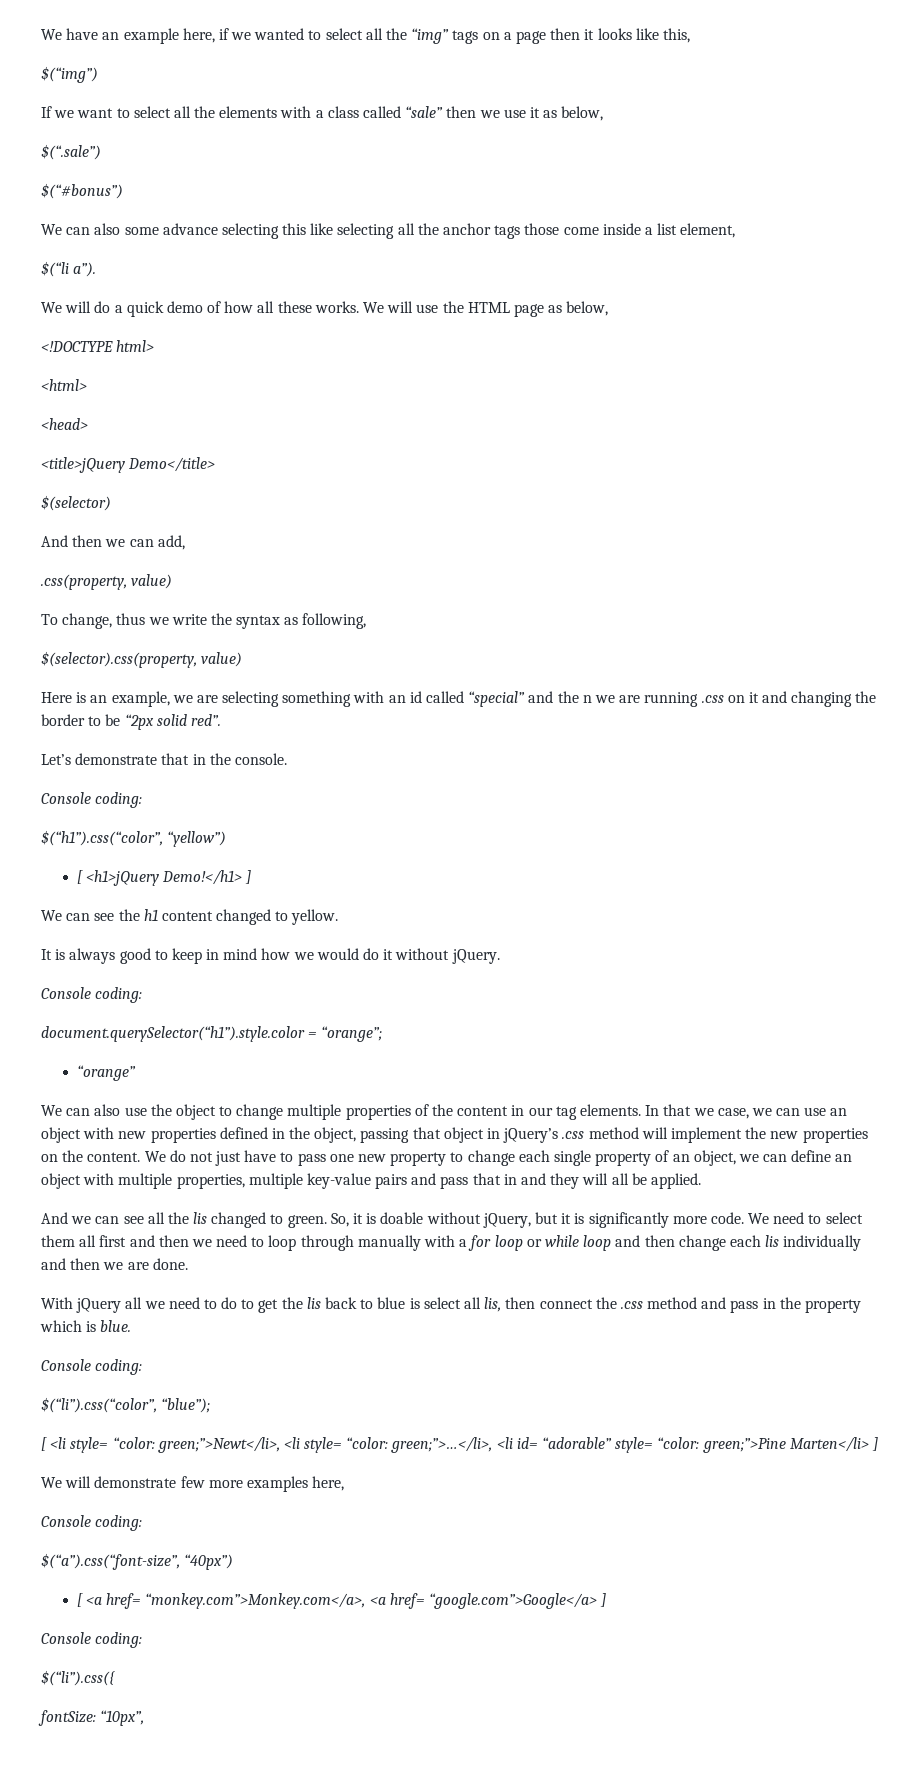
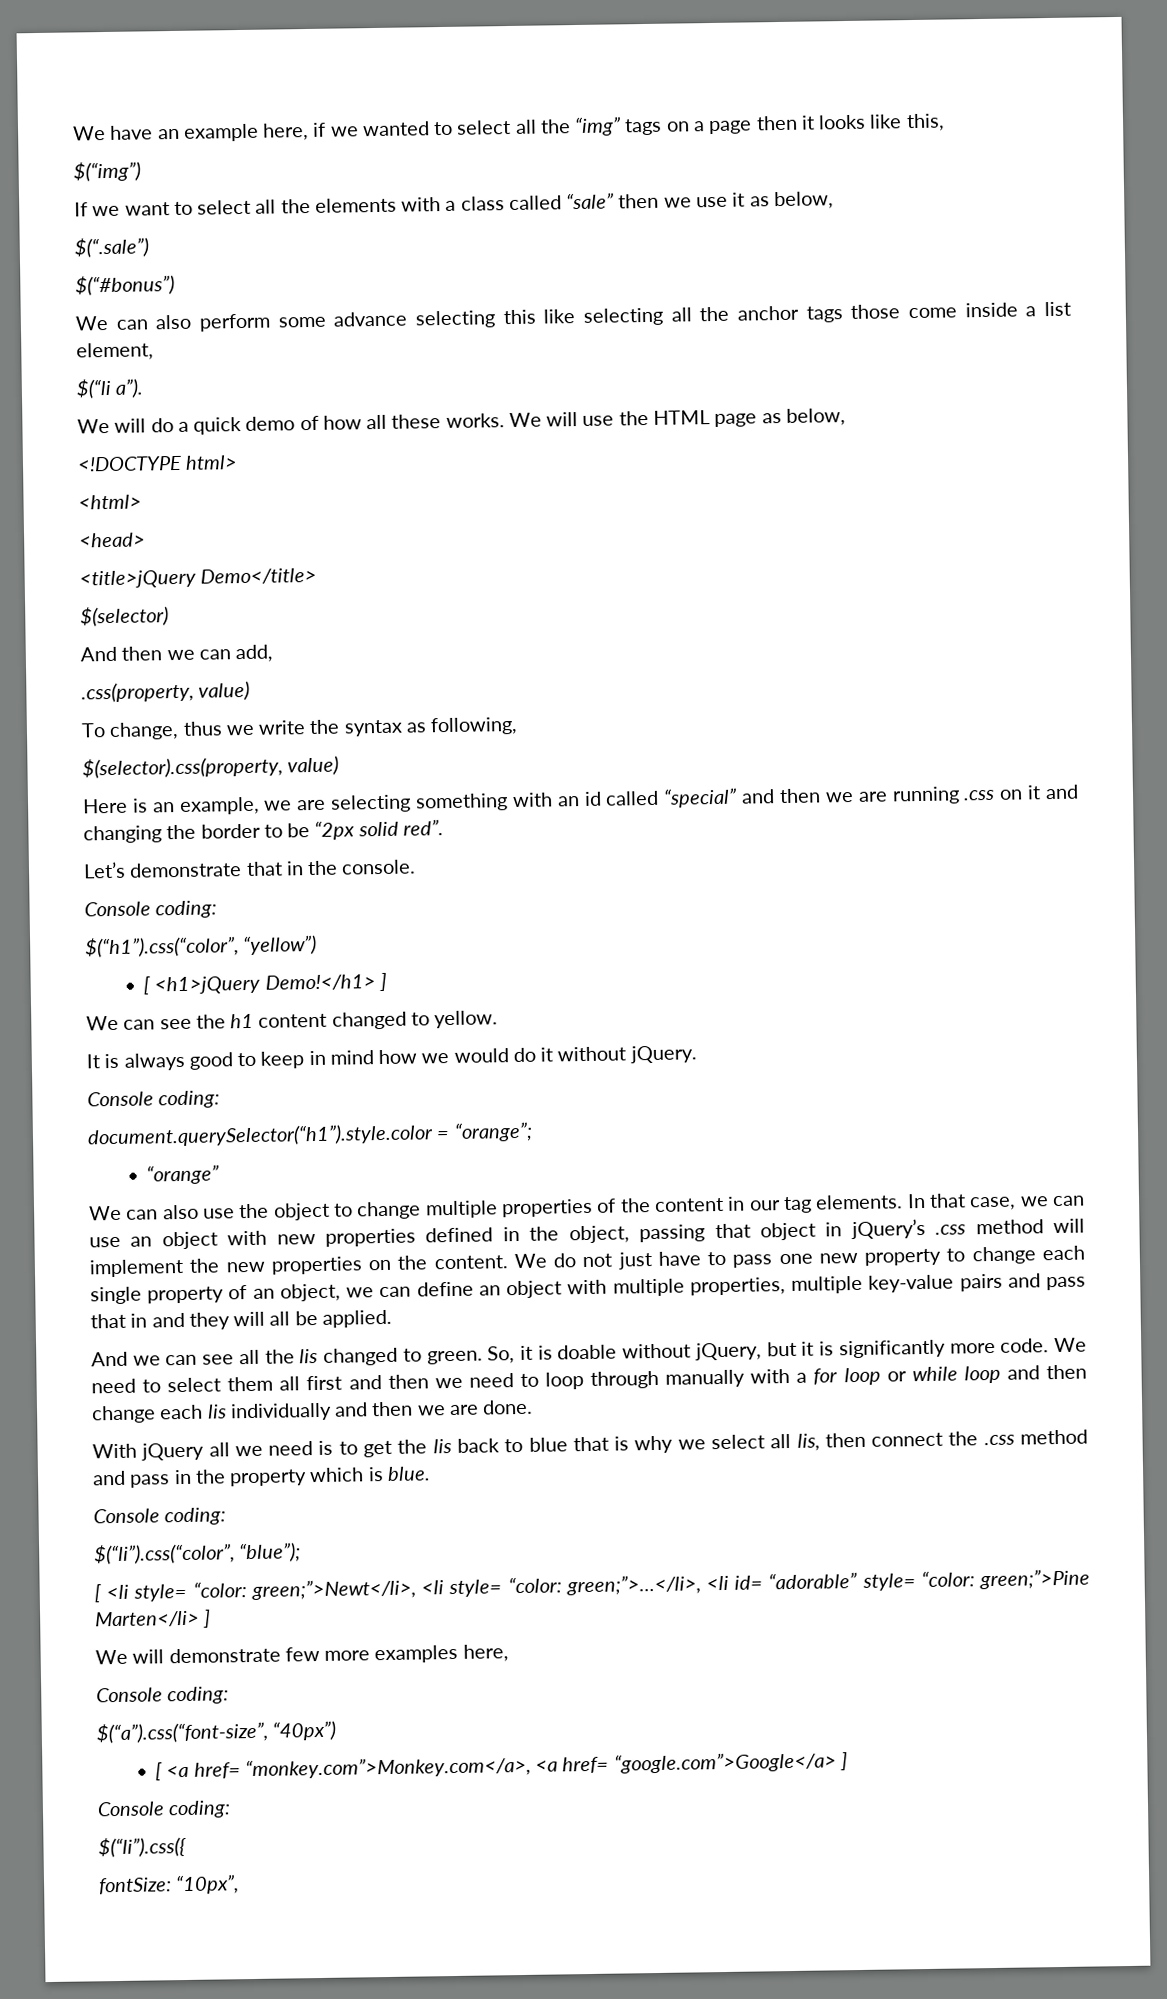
- We can also some advance selecting this like selecting all the anchor tags those come inside a list element,
+ We can also perform some advance selecting this like selecting all the anchor tags those come inside a list element,
- Here is an example, we are selecting something with an id called “special” and the n we are running .css on it and changing the border to be “2px solid red”.
+ Here is an example, we are selecting something with an id called “special” and then we are running .css on it and changing the border to be “2px solid red”.
- In that we case, we can use an object with new properties defined in the object, passing that object in jQuery’s .css method will implement the new properties on the content.
+ In that case, we can use an object with new properties defined in the object, passing that object in jQuery’s .css method will implement the new properties on the content.
- With jQuery all we need to do to get the lis back to blue is select all lis, then connect the .css method and pass in the property which is blue.
+ With jQuery all we need is to get the lis back to blue that is why we select all lis, then connect the .css method and pass in the property which is blue.

